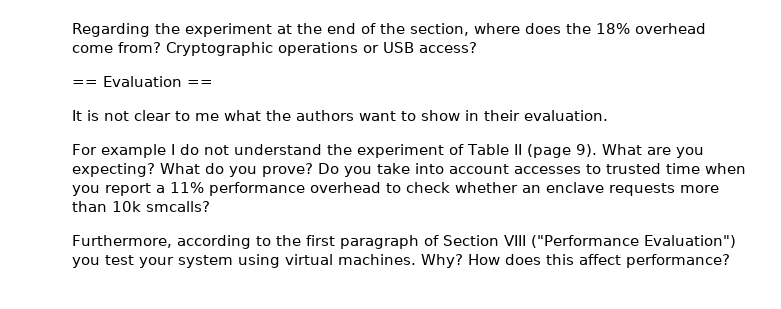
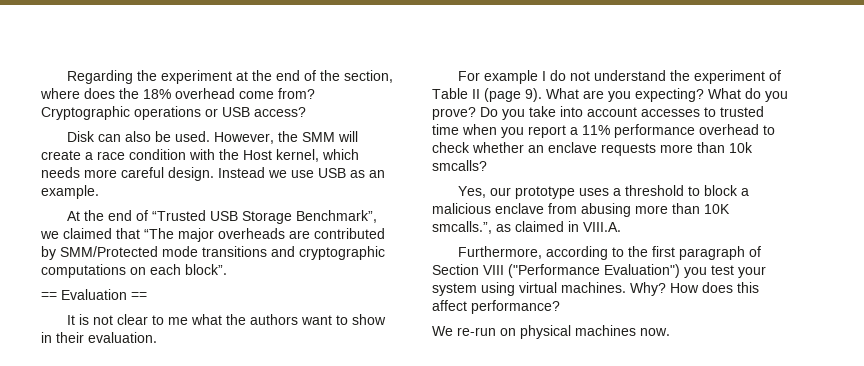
+ Disk can also be used. However, the SMM will create a race condition with the Host kernel, which needs more careful design. Instead we use USB as an example.
+ At the end of “Trusted USB Storage Benchmark”, we claimed that “The major overheads are contributed by SMM/Protected mode transitions and cryptographic computations on each block”.
+ Yes, our prototype uses a threshold to block a malicious enclave from abusing more than 10K smcalls.”, as claimed in VIII.A.
+ We re-run on physical machines now.

